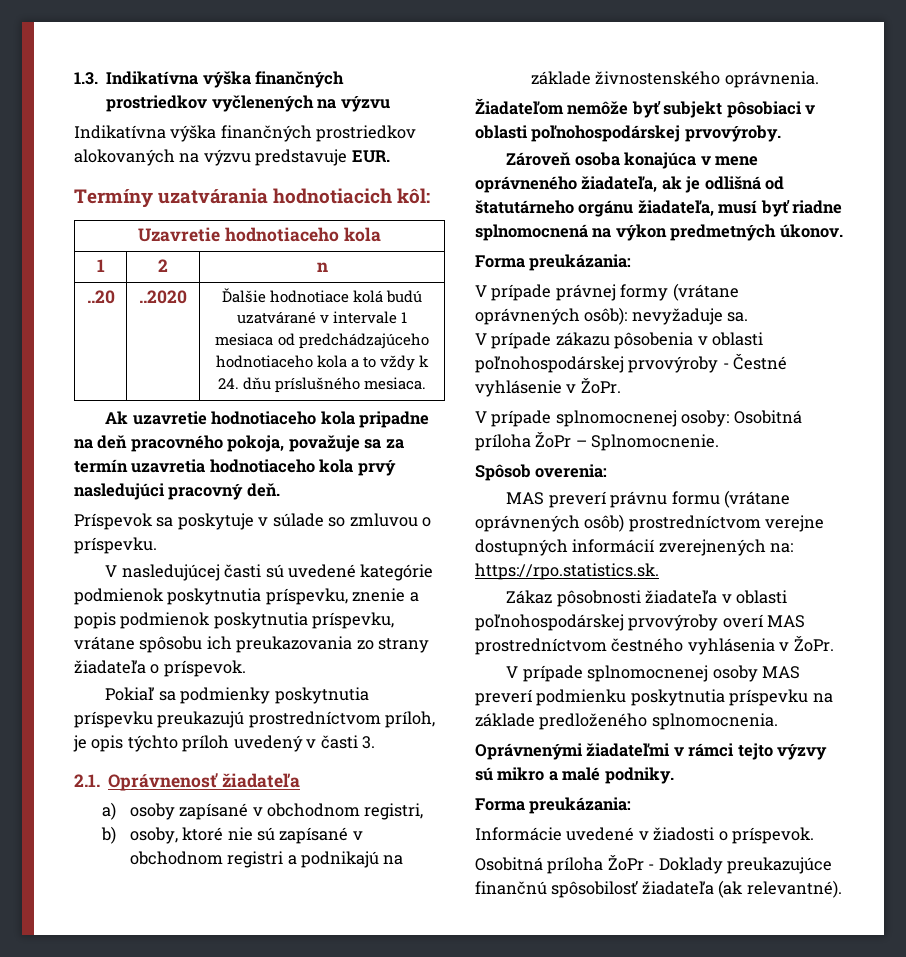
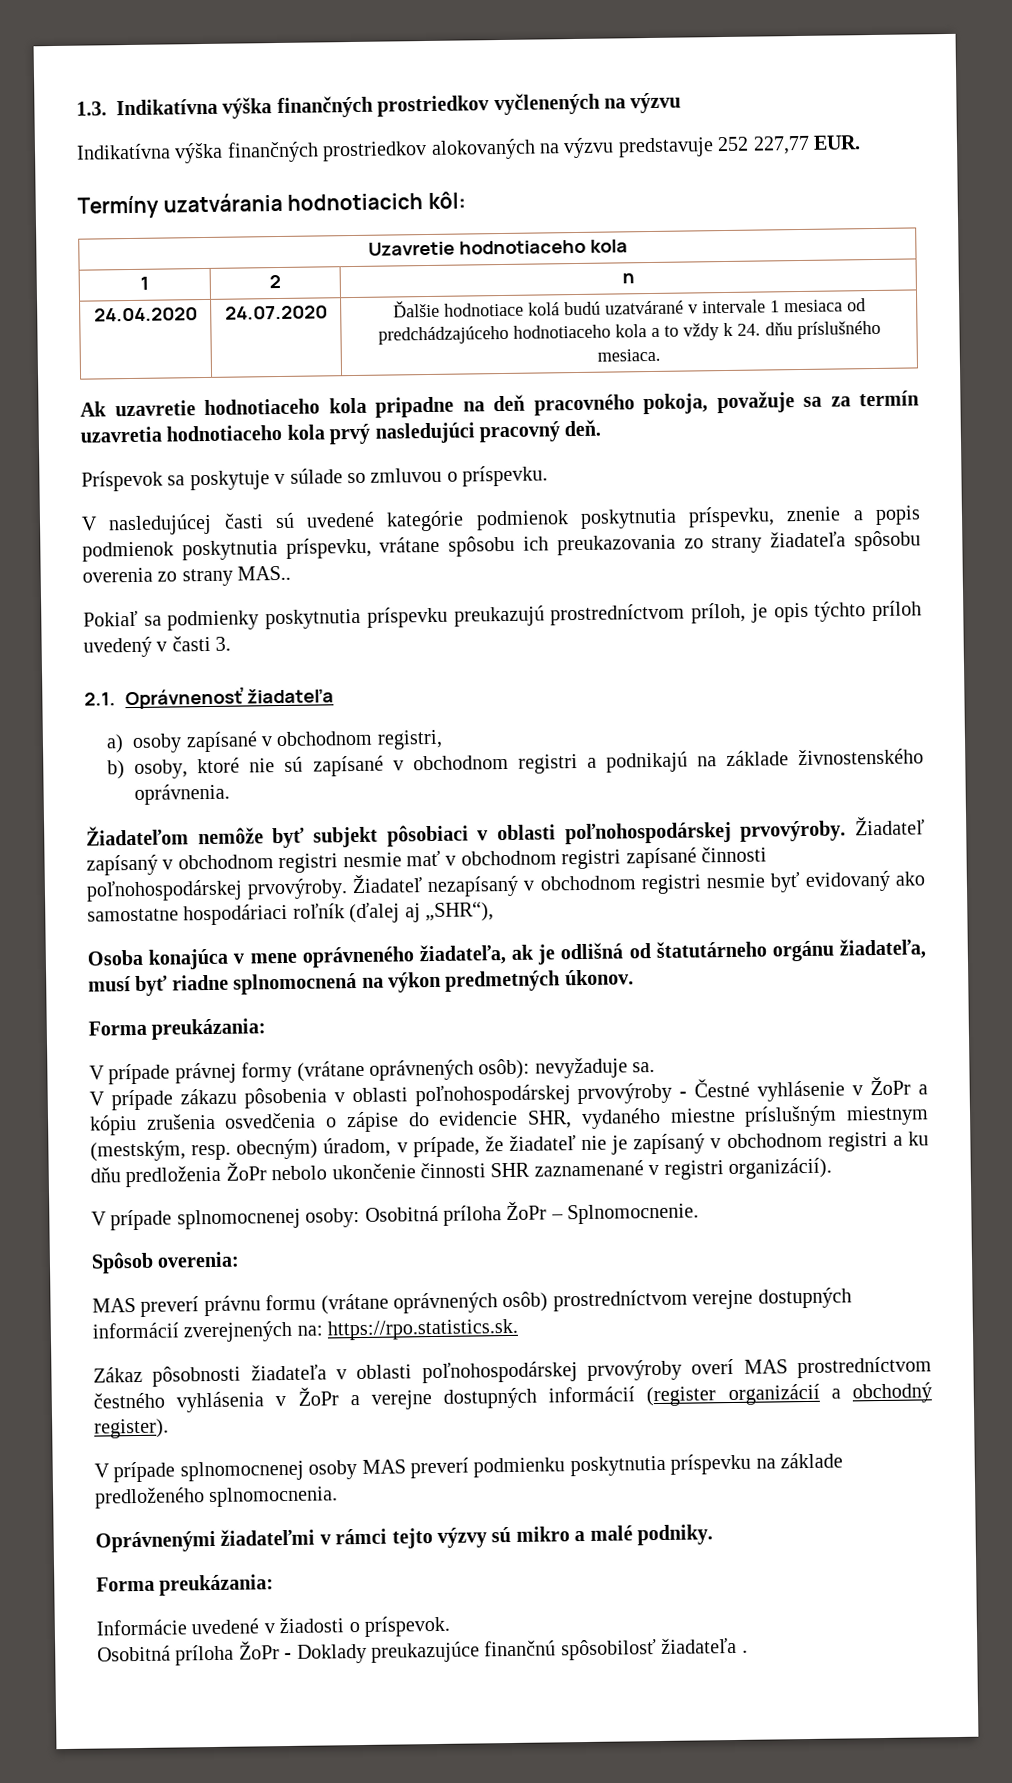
- Indikatívna výška finančných prostriedkov alokovaných na výzvu predstavuje EUR.
+ Indikatívna výška finančných prostriedkov alokovaných na výzvu predstavuje 252 227,77 EUR.
- ..20 | ..2020 | Ďalšie hodnotiace kolá budú uzatvárané v intervale 1 mesiaca od predchádzajúceho hodnotiaceho kola a to vždy k 24. dňu príslušného mesiaca.
+ 24.04.2020 | 24.07.2020 | Ďalšie hodnotiace kolá budú uzatvárané v intervale 1 mesiaca od predchádzajúceho hodnotiaceho kola a to vždy k 24. dňu príslušného mesiaca.
- V nasledujúcej časti sú uvedené kategórie podmienok poskytnutia príspevku, znenie a popis podmienok poskytnutia príspevku, vrátane spôsobu ich preukazovania zo strany žiadateľa o príspevok.
+ V nasledujúcej časti sú uvedené kategórie podmienok poskytnutia príspevku, znenie a popis podmienok poskytnutia príspevku, vrátane spôsobu ich preukazovania zo strany žiadateľa spôsobu overenia zo strany MAS..
- Žiadateľom nemôže byť subjekt pôsobiaci v oblasti poľnohospodárskej prvovýroby.
- Zároveň osoba konajúca v mene oprávneného žiadateľa, ak je odlišná od štatutárneho orgánu žiadateľa, musí byť riadne splnomocnená na výkon predmetných úkonov.
+ Žiadateľom nemôže byť subjekt pôsobiaci v oblasti poľnohospodárskej prvovýroby. Žiadateľ zapísaný v obchodnom registri nesmie mať v obchodnom registri zapísané činnosti poľnohospodárskej prvovýroby. Žiadateľ nezapísaný v obchodnom registri nesmie byť evidovaný ako samostatne hospodáriaci roľník (ďalej aj „SHR“),
+ Osoba konajúca v mene oprávneného žiadateľa, ak je odlišná od štatutárneho orgánu žiadateľa, musí byť riadne splnomocnená na výkon predmetných úkonov.
- V prípade zákazu pôsobenia v oblasti poľnohospodárskej prvovýroby - Čestné vyhlásenie v ŽoPr.
+ V prípade zákazu pôsobenia v oblasti poľnohospodárskej prvovýroby - Čestné vyhlásenie v ŽoPr a kópiu zrušenia osvedčenia o zápise do evidencie SHR, vydaného miestne príslušným miestnym (mestským, resp. obecným) úradom, v prípade, že žiadateľ nie je zapísaný v obchodnom registri a ku dňu predloženia ŽoPr nebolo ukončenie činnosti SHR zaznamenané v registri organizácií).
- Zákaz pôsobnosti žiadateľa v oblasti poľnohospodárskej prvovýroby overí MAS prostredníctvom čestného vyhlásenia v ŽoPr.
+ Zákaz pôsobnosti žiadateľa v oblasti poľnohospodárskej prvovýroby overí MAS prostredníctvom čestného vyhlásenia v ŽoPr a verejne dostupných informácií (register organizácií a obchodný register).
- Osobitná príloha ŽoPr - Doklady preukazujúce finančnú spôsobilosť žiadateľa (ak relevantné).
+ Osobitná príloha ŽoPr - Doklady preukazujúce finančnú spôsobilosť žiadateľa .

